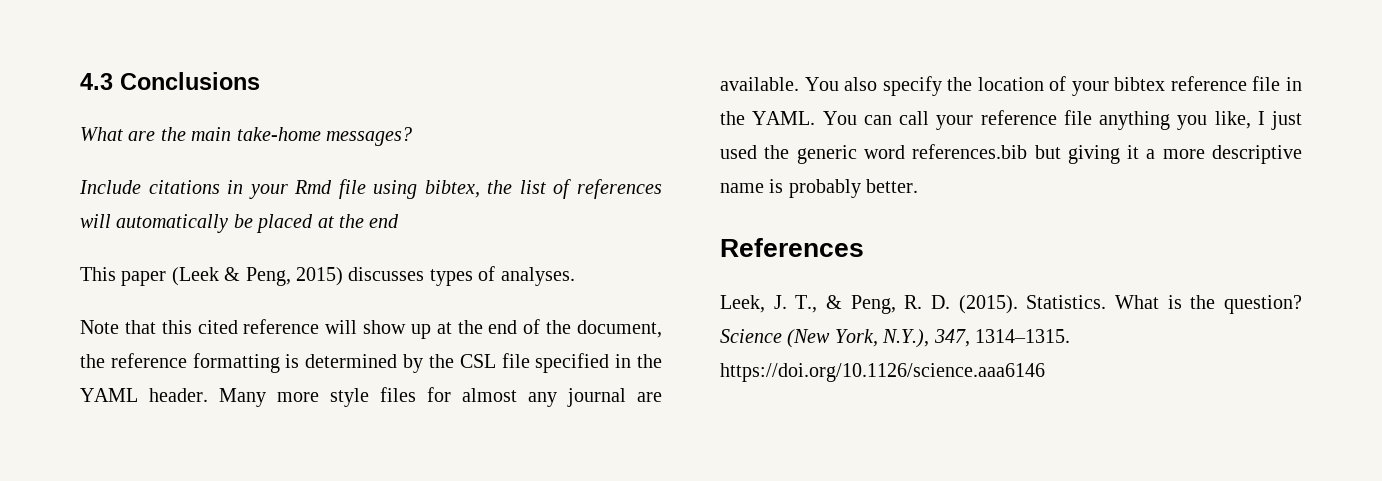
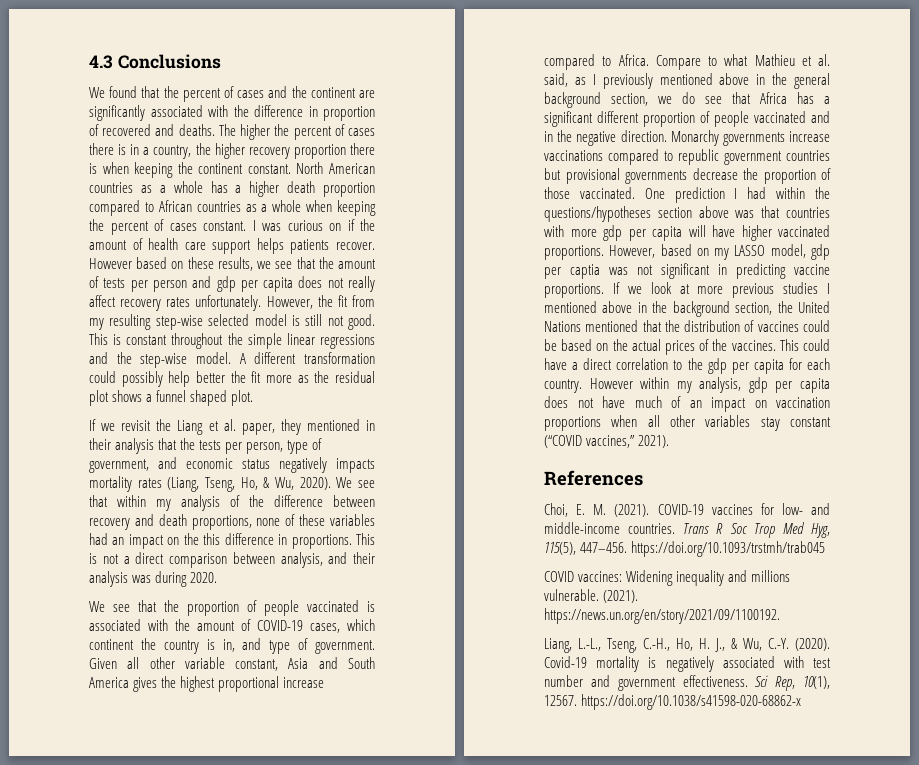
- What are the main take-home messages?
- Include citations in your Rmd file using bibtex, the list of references will automatically be placed at the end
- This paper (Leek & Peng, 2015) discusses types of analyses.
- Note that this cited reference will show up at the end of the document, the reference formatting is determined by the CSL file specified in the YAML header. Many more style files for almost any journal are available. You also specify the location of your bibtex reference file in the YAML. You can call your reference file anything you like, I just used the generic word references.bib but giving it a more descriptive name is probably better.
+ We found that the percent of cases and the continent are significantly associated with the difference in proportion of recovered and deaths. The higher the percent of cases there is in a country, the higher recovery proportion there is when keeping the continent constant. North American countries as a whole has a higher death proportion compared to African countries as a whole when keeping the percent of cases constant. I was curious on if the amount of health care support helps patients recover. However based on these results, we see that the amount of tests per person and gdp per capita does not really affect recovery rates unfortunately. However, the fit from my resulting step-wise selected model is still not good. This is constant throughout the simple linear regressions and the step-wise model. A different transformation could possibly help better the fit more as the residual plot shows a funnel shaped plot.
+ If we revisit the Liang et al. paper, they mentioned in their analysis that the tests per person, type of government, and economic status negatively impacts mortality rates (Liang, Tseng, Ho, & Wu, 2020). We see that within my analysis of the difference between recovery and death proportions, none of these variables had an impact on the this difference in proportions. This is not a direct comparison between analysis, and their analysis was during 2020.
+ We see that the proportion of people vaccinated is associated with the amount of COVID-19 cases, which continent the country is in, and type of government. Given all other variable constant, Asia and South America gives the highest proportional increase compared to Africa. Compare to what Mathieu et al. said, as I previously mentioned above in the general background section, we do see that Africa has a significant different proportion of people vaccinated and in the negative direction. Monarchy governments increase vaccinations compared to republic government countries but provisional governments decrease the proportion of those vaccinated. One prediction I had within the questions/hypotheses section above was that countries with more gdp per capita will have higher vaccinated proportions. However, based on my LASSO model, gdp per captia was not significant in predicting vaccine proportions. If we look at more previous studies I mentioned above in the background section, the United Nations mentioned that the distribution of vaccines could be based on the actual prices of the vaccines. This could have a direct correlation to the gdp per capita for each country. However within my analysis, gdp per capita does not have much of an impact on vaccination proportions when all other variables stay constant (“COVID vaccines,” 2021).
  References
- Leek, J. T., & Peng, R. D. (2015). Statistics. What is the question? Science (New York, N.Y.), 347, 1314–1315. https://doi.org/10.1126/science.aaa6146
+ Choi, E. M. (2021). COVID-19 vaccines for low- and middle-income countries. Trans R Soc Trop Med Hyg, 115(5), 447–456. https://doi.org/10.1093/trstmh/trab045
+ COVID vaccines: Widening inequality and millions vulnerable. (2021). https://news.un.org/en/story/2021/09/1100192.
+ Liang, L.-L., Tseng, C.-H., Ho, H. J., & Wu, C.-Y. (2020). Covid-19 mortality is negatively associated with test number and government effectiveness. Sci Rep, 10(1), 12567. https://doi.org/10.1038/s41598-020-68862-x

